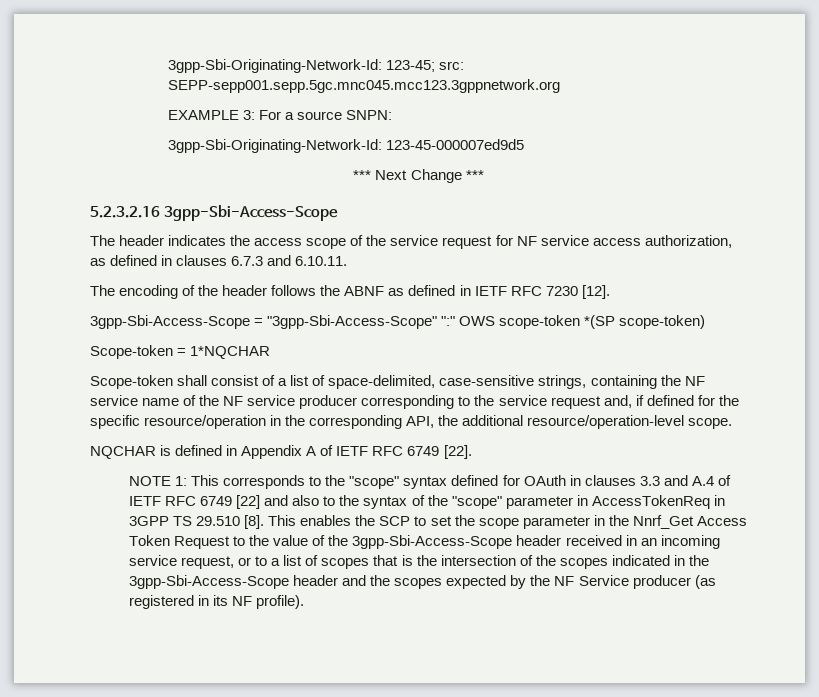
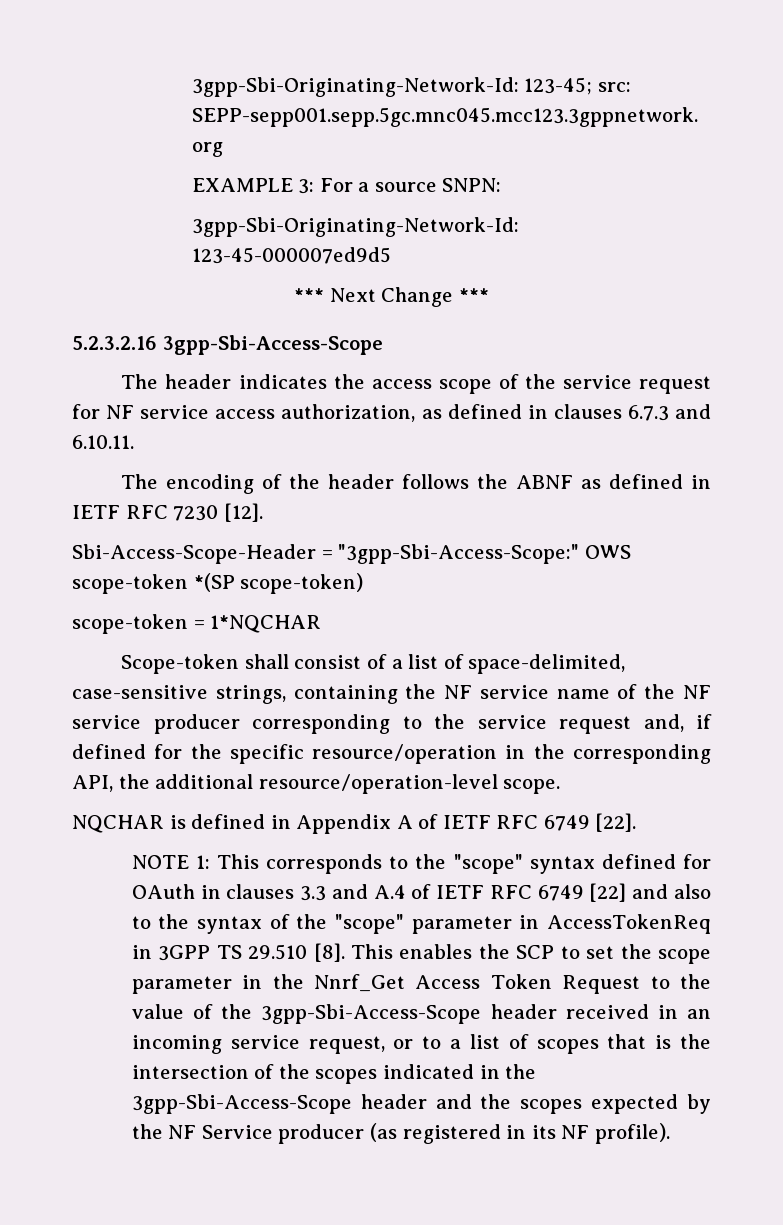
- 3gpp-Sbi-Access-Scope = "3gpp-Sbi-Access-Scope" ":" OWS scope-token *(SP scope-token)
+ Sbi-Access-Scope-Header = "3gpp-Sbi-Access-Scope:" OWS scope-token *(SP scope-token)
- Scope-token = 1*NQCHAR
+ scope-token = 1*NQCHAR

